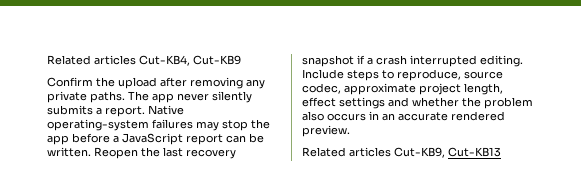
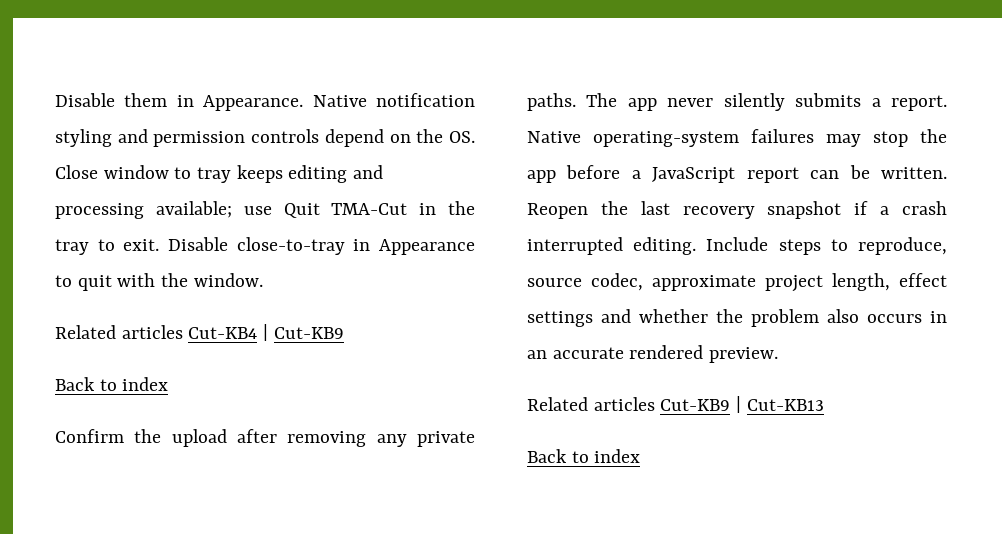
- Related articles Cut-KB4, Cut-KB9
+ Disable them in Appearance. Native notification styling and permission controls depend on the OS. Close window to tray keeps editing and processing available; use Quit TMA-Cut in the tray to exit. Disable close-to-tray in Appearance to quit with the window.
+ Related articles Cut-KB4 | Cut-KB9
+ Back to index
- Related articles Cut-KB9, Cut-KB13
+ Related articles Cut-KB9 | Cut-KB13
+ Back to index

